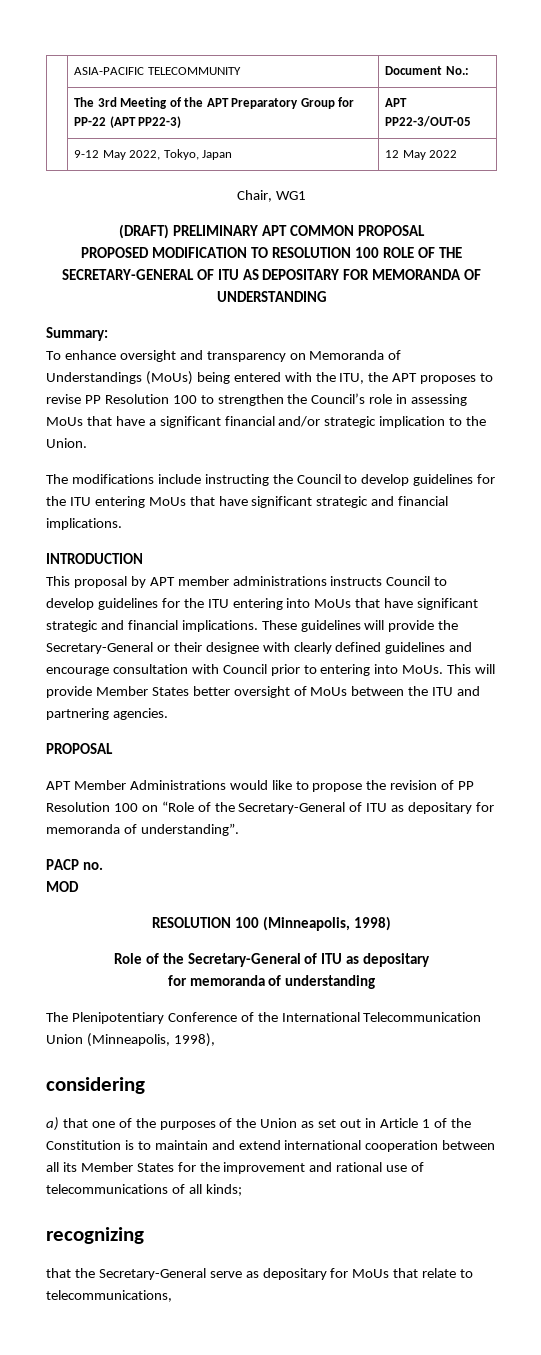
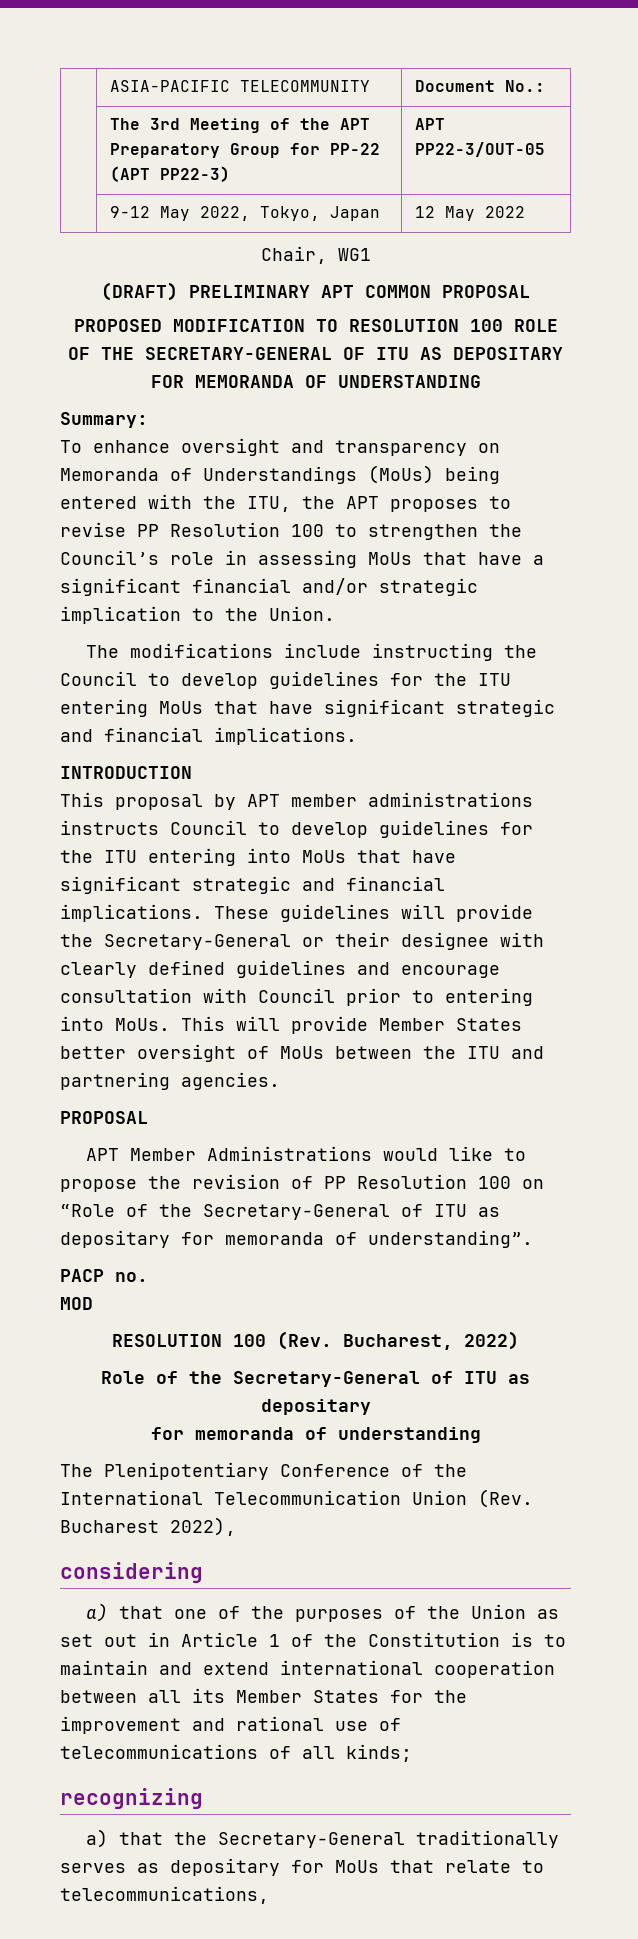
- RESOLUTION 100 (Minneapolis, 1998)
+ RESOLUTION 100 (Rev. Bucharest, 2022)
- The Plenipotentiary Conference of the International Telecommunication Union (Minneapolis, 1998),
+ The Plenipotentiary Conference of the International Telecommunication Union (Rev. Bucharest 2022),
- that the Secretary-General serve as depositary for MoUs that relate to telecommunications,
+ a) that the Secretary-General traditionally serves as depositary for MoUs that relate to telecommunications,

